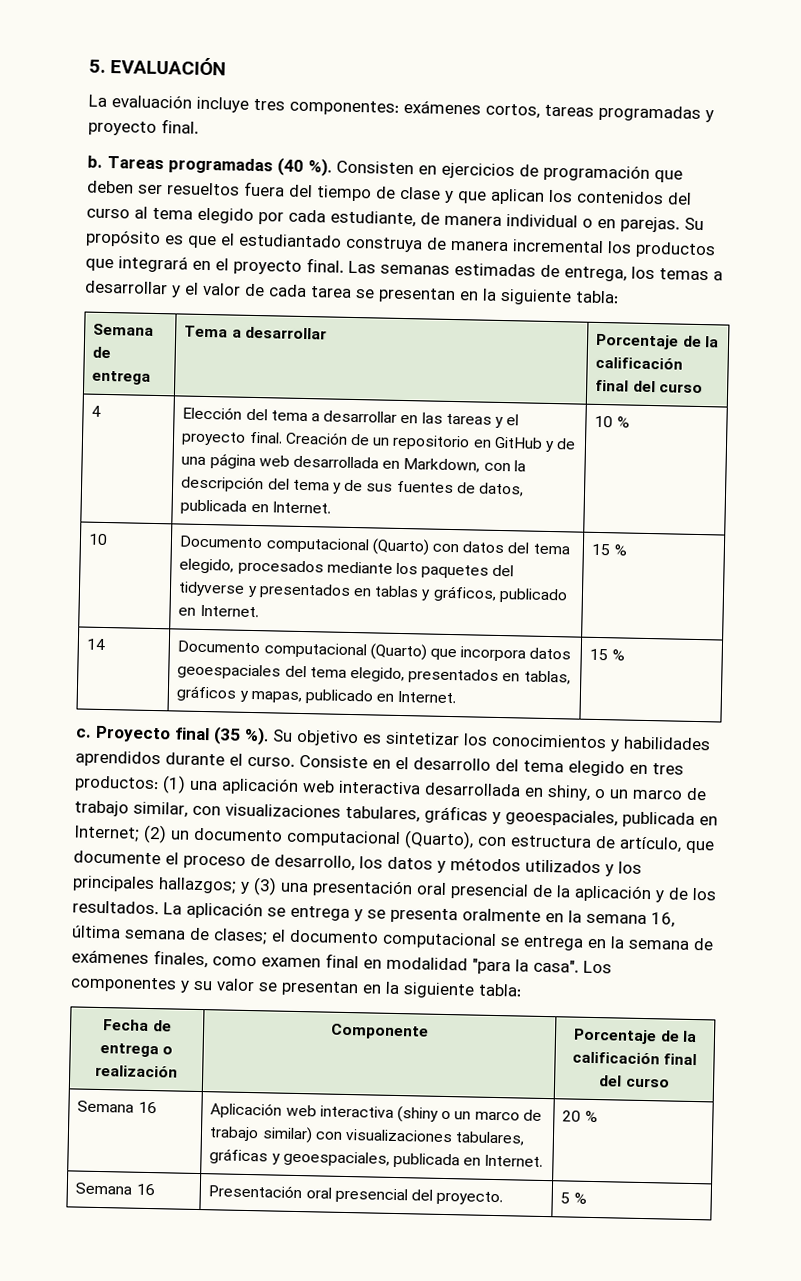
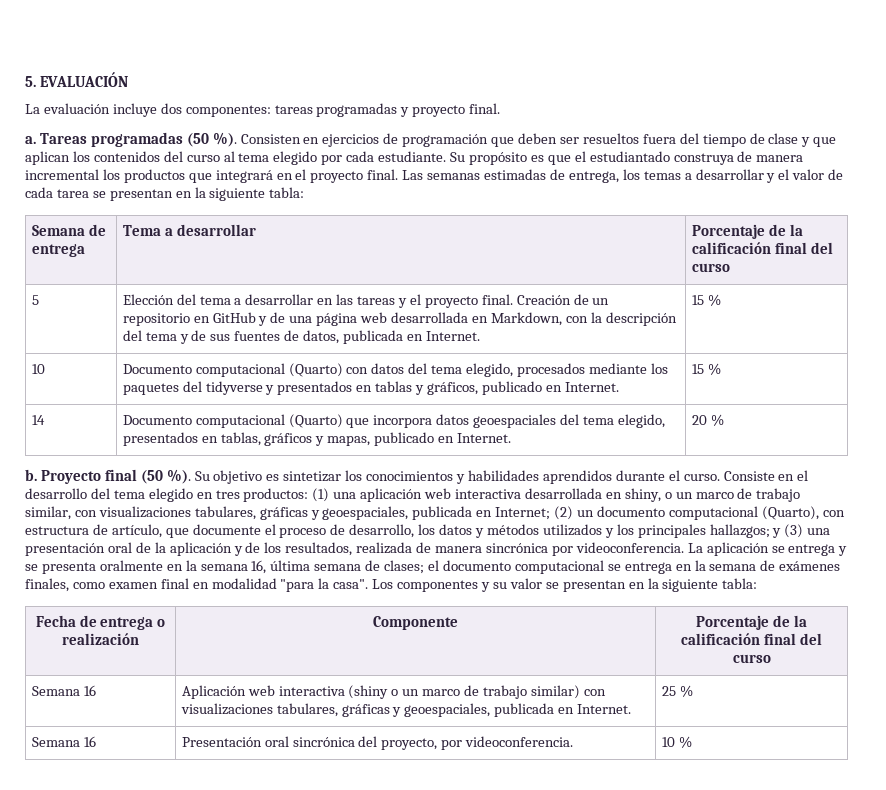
- La evaluación incluye tres componentes: exámenes cortos, tareas programadas y proyecto final.
+ La evaluación incluye dos componentes: tareas programadas y proyecto final.
- b.
+ a.
- Tareas programadas (40 %).
+ Tareas programadas (50 %).
- Consisten en ejercicios de programación que deben ser resueltos fuera del tiempo de clase y que aplican los contenidos del curso al tema elegido por cada estudiante, de manera individual o en parejas.
+ Consisten en ejercicios de programación que deben ser resueltos fuera del tiempo de clase y que aplican los contenidos del curso al tema elegido por cada estudiante.
- 4
+ 5
- Creación de un repositorio en GitHub y de una página web desarrollada en Markdown, con la descripción del tema y de sus fuentes de datos, publicada en Internet. | 10 %
+ Creación de un repositorio en GitHub y de una página web desarrollada en Markdown, con la descripción del tema y de sus fuentes de datos, publicada en Internet. | 15 %
- 14 | Documento computacional (Quarto) que incorpora datos geoespaciales del tema elegido, presentados en tablas, gráficos y mapas, publicado en Internet. | 15 %
- c.
+ 14 | Documento computacional (Quarto) que incorpora datos geoespaciales del tema elegido, presentados en tablas, gráficos y mapas, publicado en Internet. | 20 %
+ b.
- Proyecto final (35 %).
+ Proyecto final (50 %).
- y (3) una presentación oral presencial de la aplicación y de los resultados.
+ y (3) una presentación oral de la aplicación y de los resultados, realizada de manera sincrónica por videoconferencia.
- Semana 16 | Aplicación web interactiva (shiny o un marco de trabajo similar) con visualizaciones tabulares, gráficas y geoespaciales, publicada en Internet. | 20 %
+ Semana 16 | Aplicación web interactiva (shiny o un marco de trabajo similar) con visualizaciones tabulares, gráficas y geoespaciales, publicada en Internet. | 25 %
- Semana 16 | Presentación oral presencial del proyecto. | 5 %
+ Semana 16 | Presentación oral sincrónica del proyecto, por videoconferencia. | 10 %

